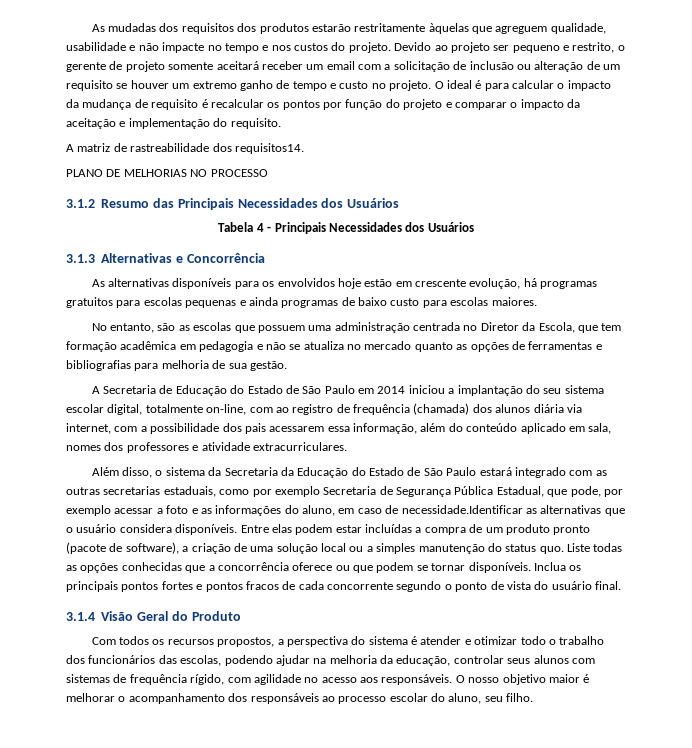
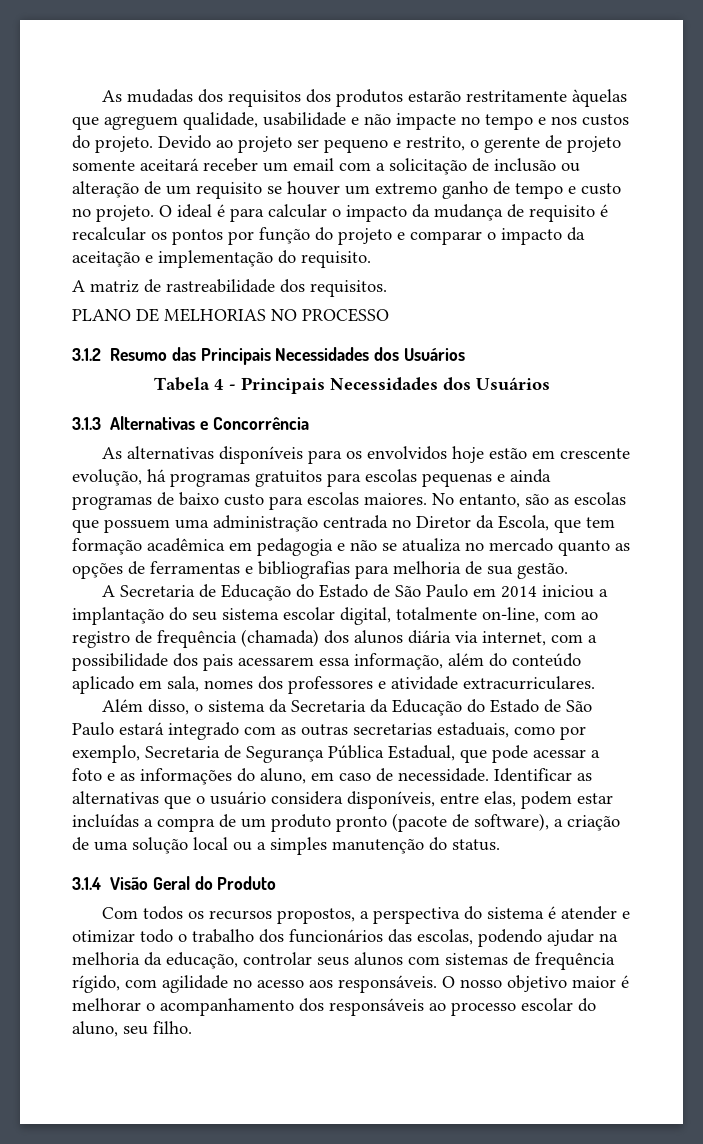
- A matriz de rastreabilidade dos requisitos14.
+ A matriz de rastreabilidade dos requisitos.
- As alternativas disponíveis para os envolvidos hoje estão em crescente evolução, há programas gratuitos para escolas pequenas e ainda programas de baixo custo para escolas maiores.
- No entanto, são as escolas que possuem uma administração centrada no Diretor da Escola, que tem formação acadêmica em pedagogia e não se atualiza no mercado quanto as opções de ferramentas e bibliografias para melhoria de sua gestão.
+ As alternativas disponíveis para os envolvidos hoje estão em crescente evolução, há programas gratuitos para escolas pequenas e ainda programas de baixo custo para escolas maiores. No entanto, são as escolas que possuem uma administração centrada no Diretor da Escola, que tem formação acadêmica em pedagogia e não se atualiza no mercado quanto as opções de ferramentas e bibliografias para melhoria de sua gestão.
- Além disso, o sistema da Secretaria da Educação do Estado de São Paulo estará integrado com as outras secretarias estaduais, como por exemplo Secretaria de Segurança Pública Estadual, que pode, por exemplo acessar a foto e as informações do aluno, em caso de necessidade.Identificar as alternativas que o usuário considera disponíveis. Entre elas podem estar incluídas a compra de um produto pronto (pacote de software), a criação de uma solução local ou a simples manutenção do status quo. Liste todas as opções conhecidas que a concorrência oferece ou que podem se tornar disponíveis. Inclua os principais pontos fortes e pontos fracos de cada concorrente segundo o ponto de vista do usuário final.
+ Além disso, o sistema da Secretaria da Educação do Estado de São Paulo estará integrado com as outras secretarias estaduais, como por exemplo, Secretaria de Segurança Pública Estadual, que pode acessar a foto e as informações do aluno, em caso de necessidade. Identificar as alternativas que o usuário considera disponíveis, entre elas, podem estar incluídas a compra de um produto pronto (pacote de software), a criação de uma solução local ou a simples manutenção do status.

